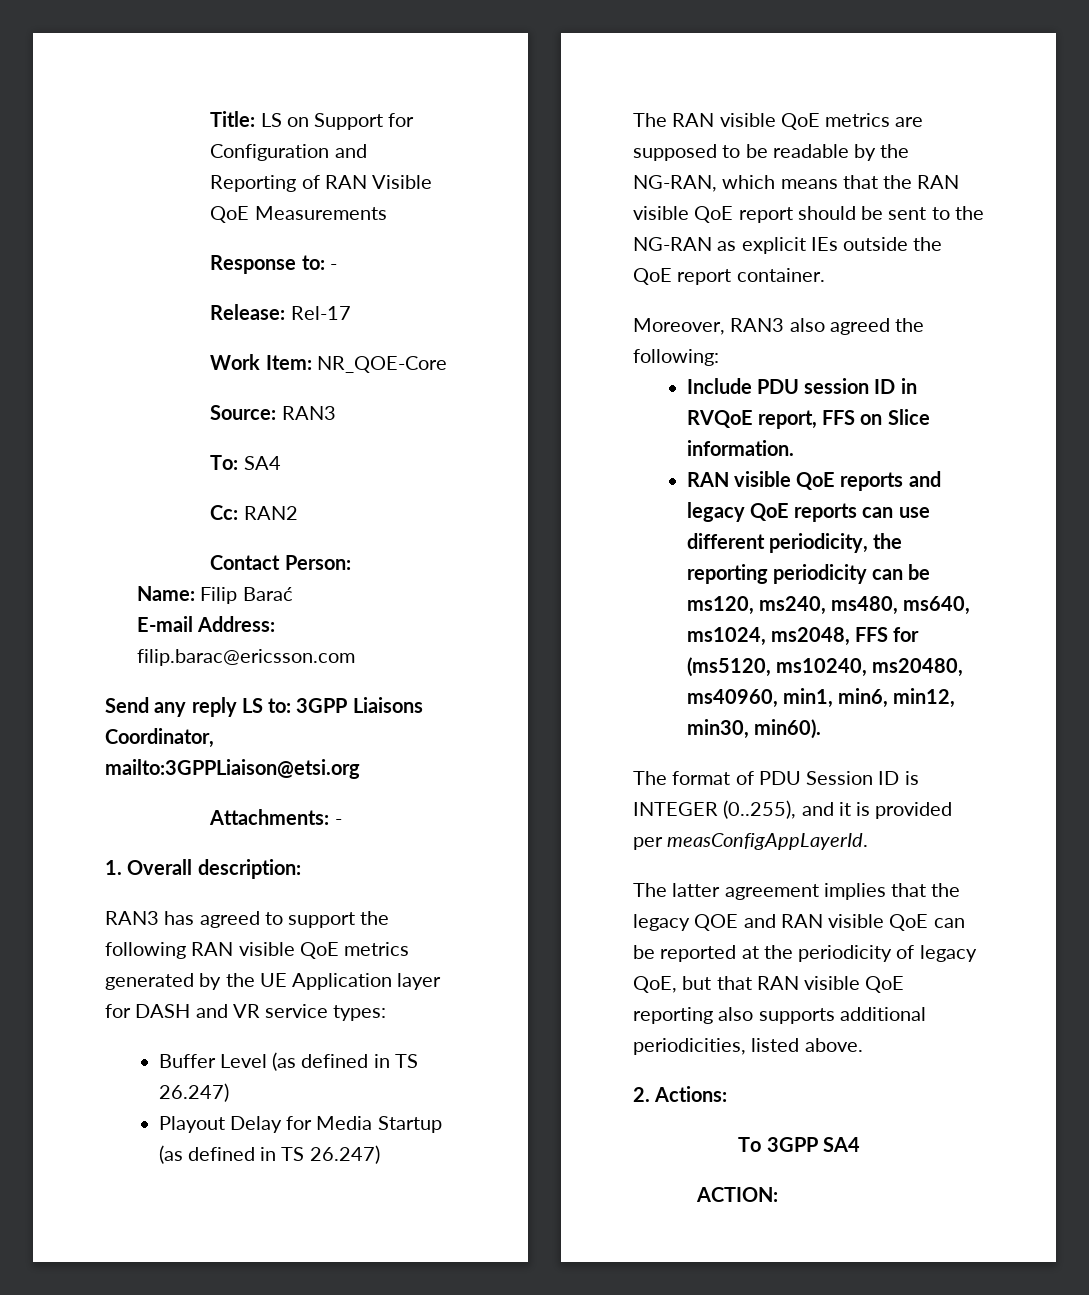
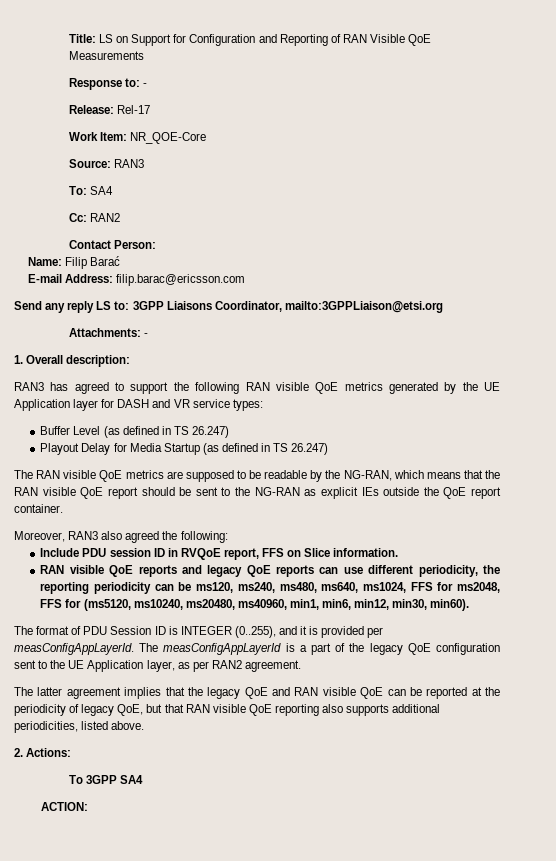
- RAN visible QoE reports and legacy QoE reports can use different periodicity, the reporting periodicity can be ms120, ms240, ms480, ms640, ms1024, ms2048, FFS for (ms5120, ms10240, ms20480, ms40960, min1, min6, min12, min30, min60).
+ RAN visible QoE reports and legacy QoE reports can use different periodicity, the reporting periodicity can be ms120, ms240, ms480, ms640, ms1024, FFS for ms2048, FFS for (ms5120, ms10240, ms20480, ms40960, min1, min6, min12, min30, min60).
+ The measConfigAppLayerId is a part of the legacy QoE configuration sent to the UE Application layer, as per RAN2 agreement.
- The latter agreement implies that the legacy QOE and RAN visible QoE can be reported at the periodicity of legacy QoE, but that RAN visible QoE reporting also supports additional periodicities, listed above.
+ The latter agreement implies that the legacy QoE and RAN visible QoE can be reported at the periodicity of legacy QoE, but that RAN visible QoE reporting also supports additional periodicities, listed above.

